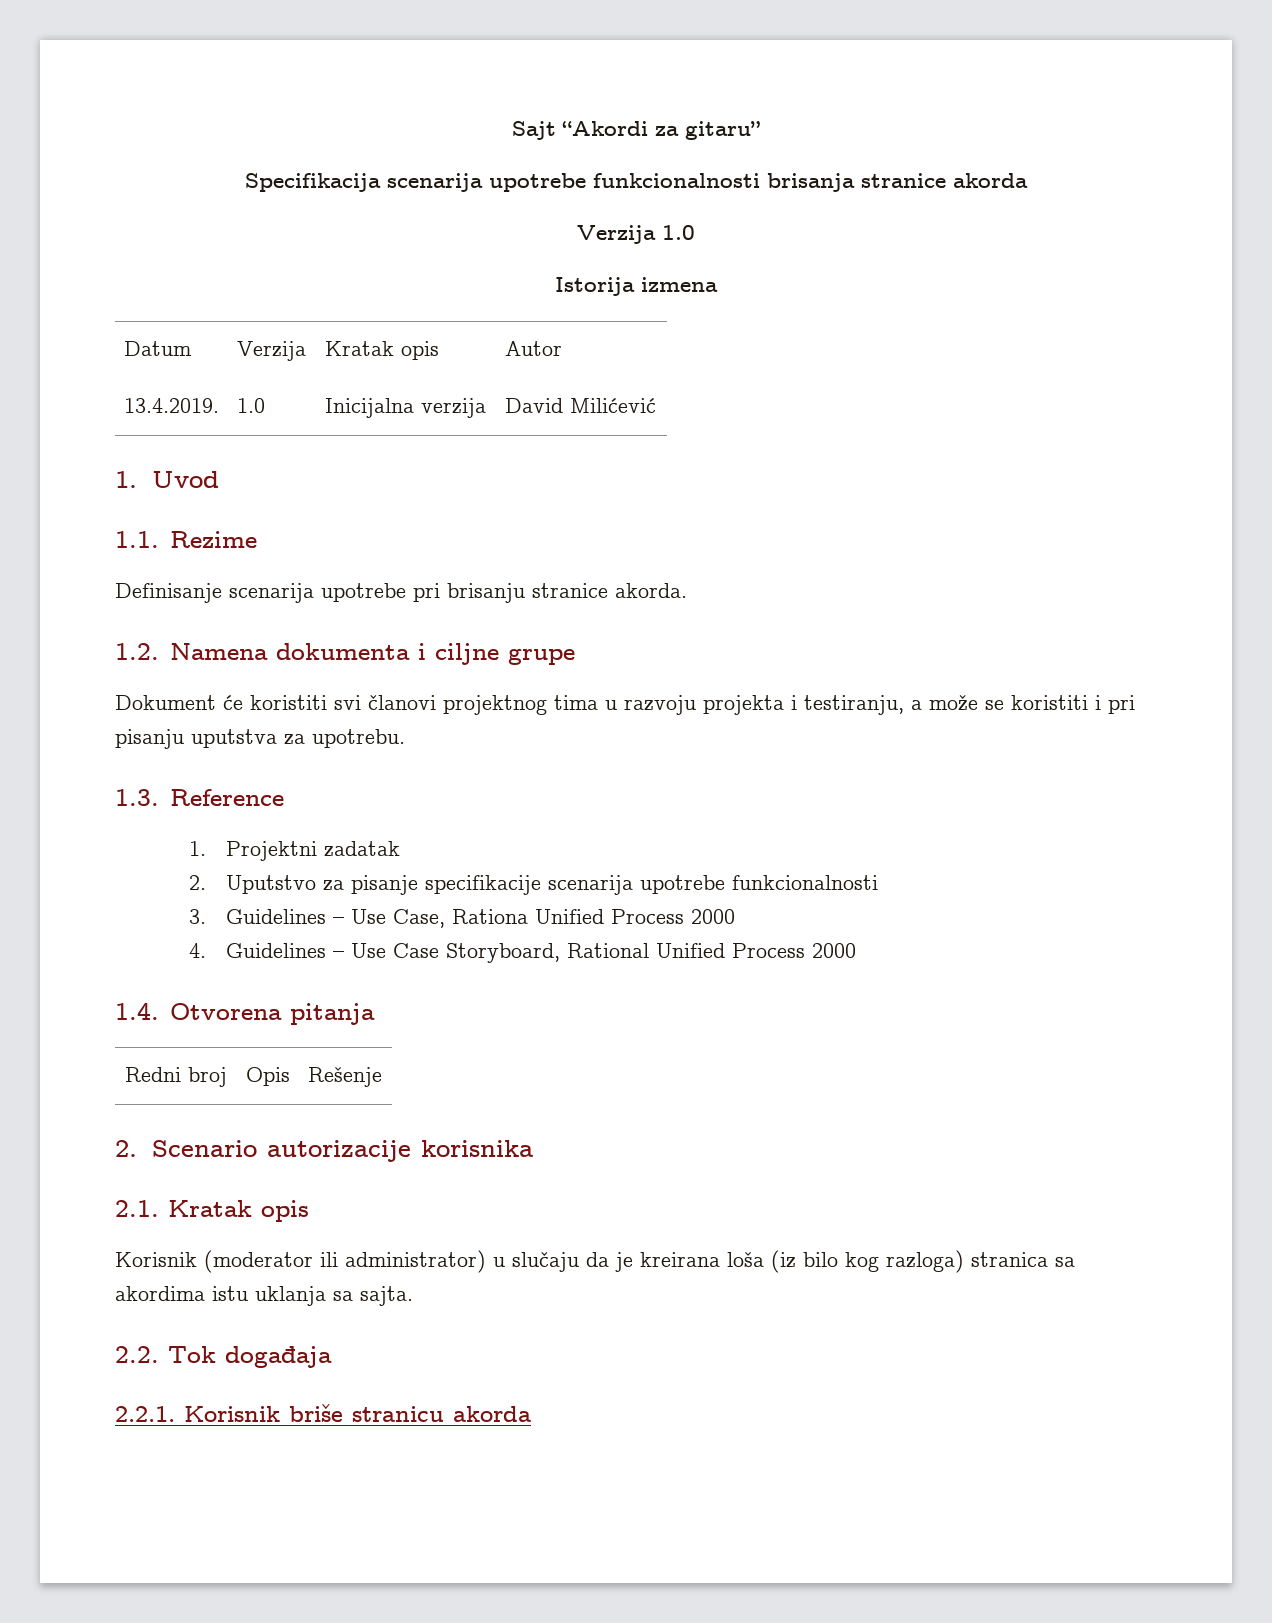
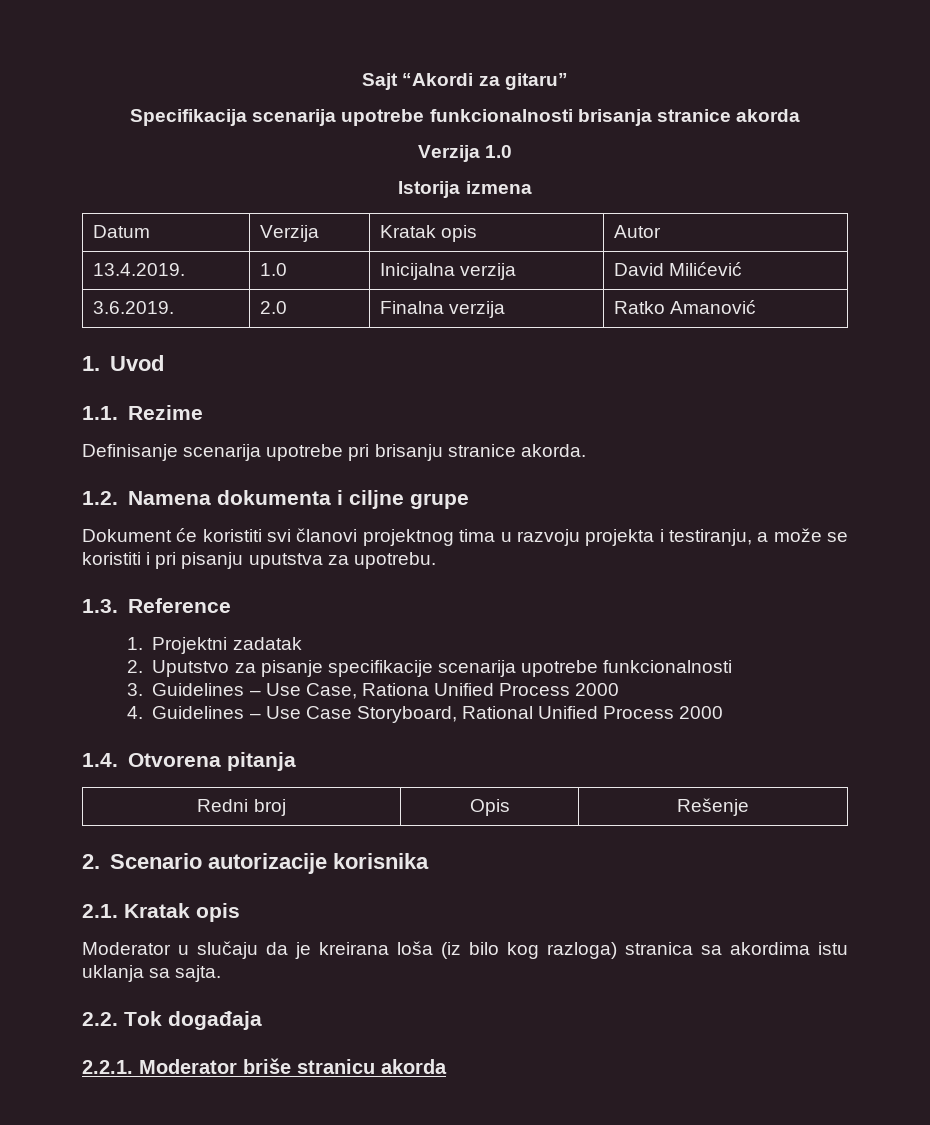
+ 3.6.2019. | 2.0 | Finalna verzija | Ratko Amanović
- Korisnik (moderator ili administrator) u slučaju da je kreirana loša (iz bilo kog razloga) stranica sa akordima istu uklanja sa sajta.
+ Moderator u slučaju da je kreirana loša (iz bilo kog razloga) stranica sa akordima istu uklanja sa sajta.
- 2.2.1. Korisnik briše stranicu akorda
+ 2.2.1. Moderator briše stranicu akorda

